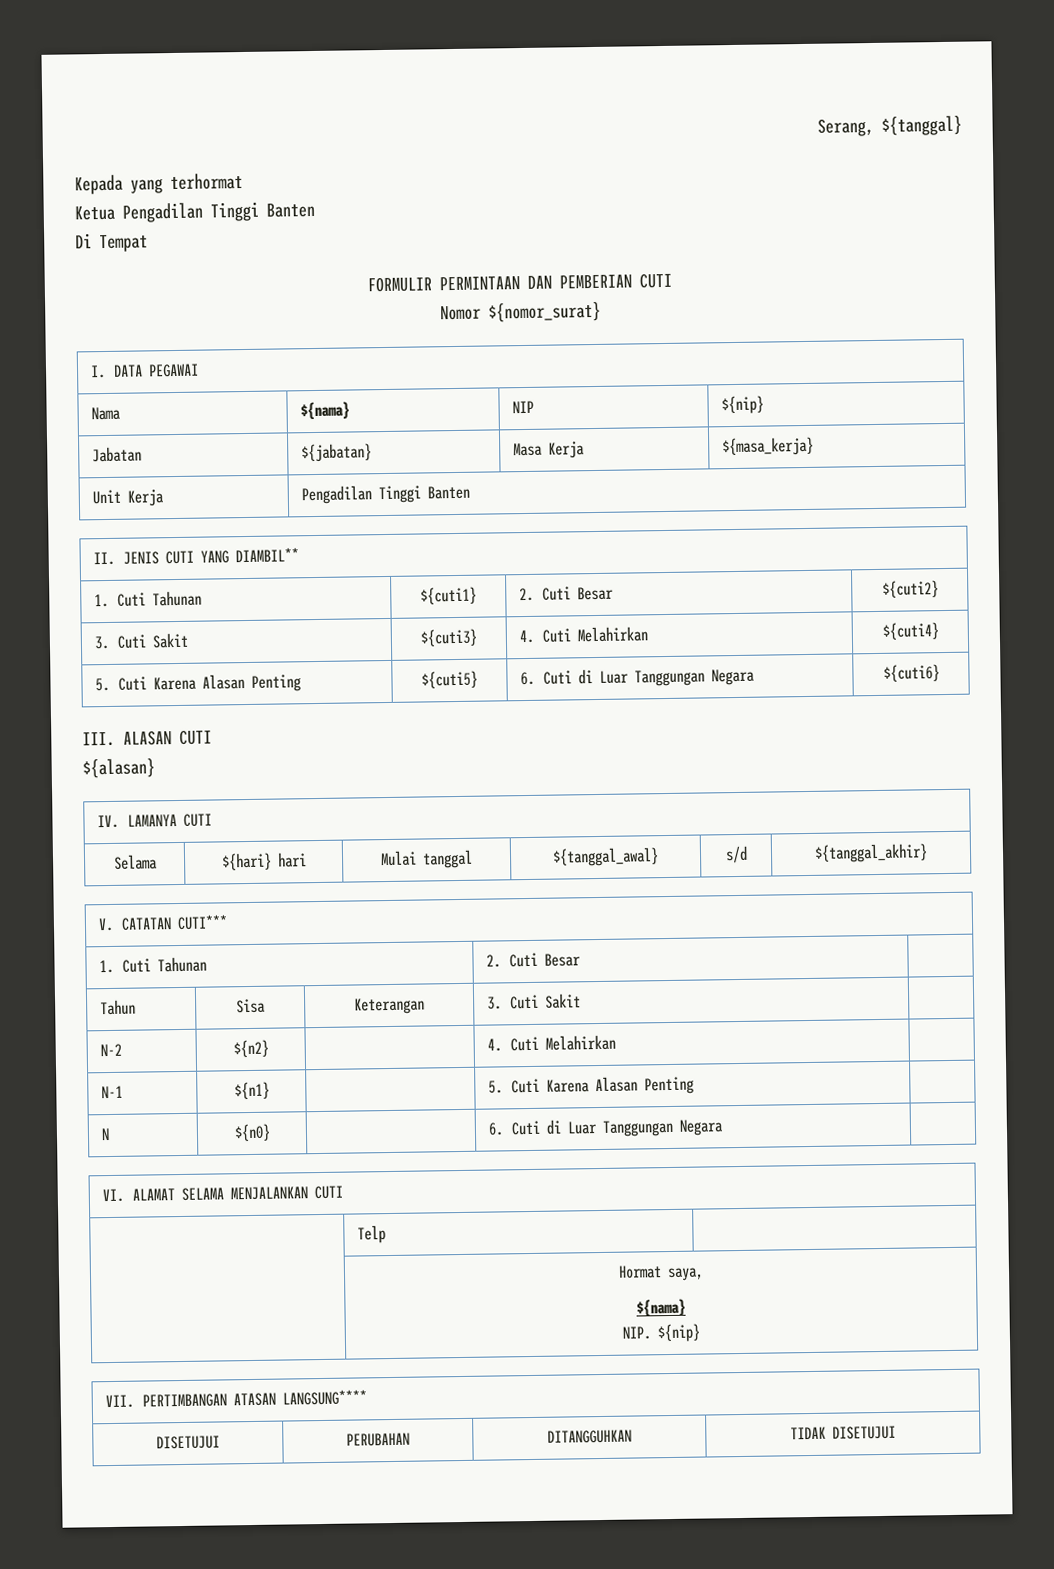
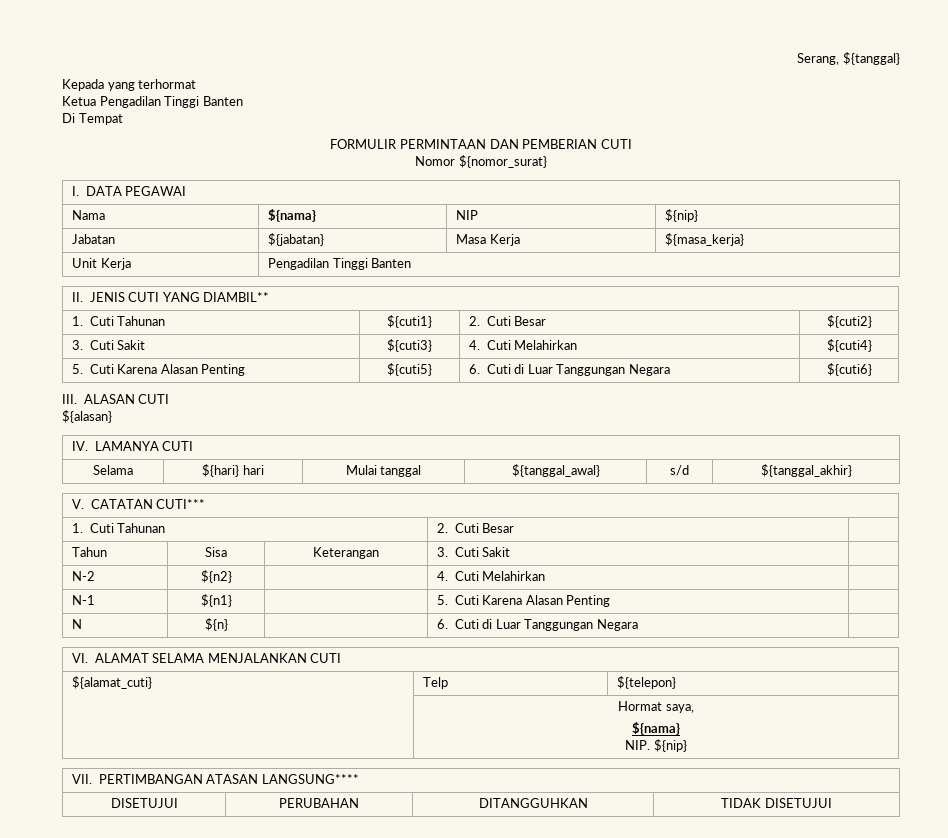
- N | ${n0} | | 6. Cuti di Luar Tanggungan Negara |
+ N | ${n} | | 6. Cuti di Luar Tanggungan Negara |
- | Telp |
+ ${alamat_cuti} | Telp | ${telepon}

